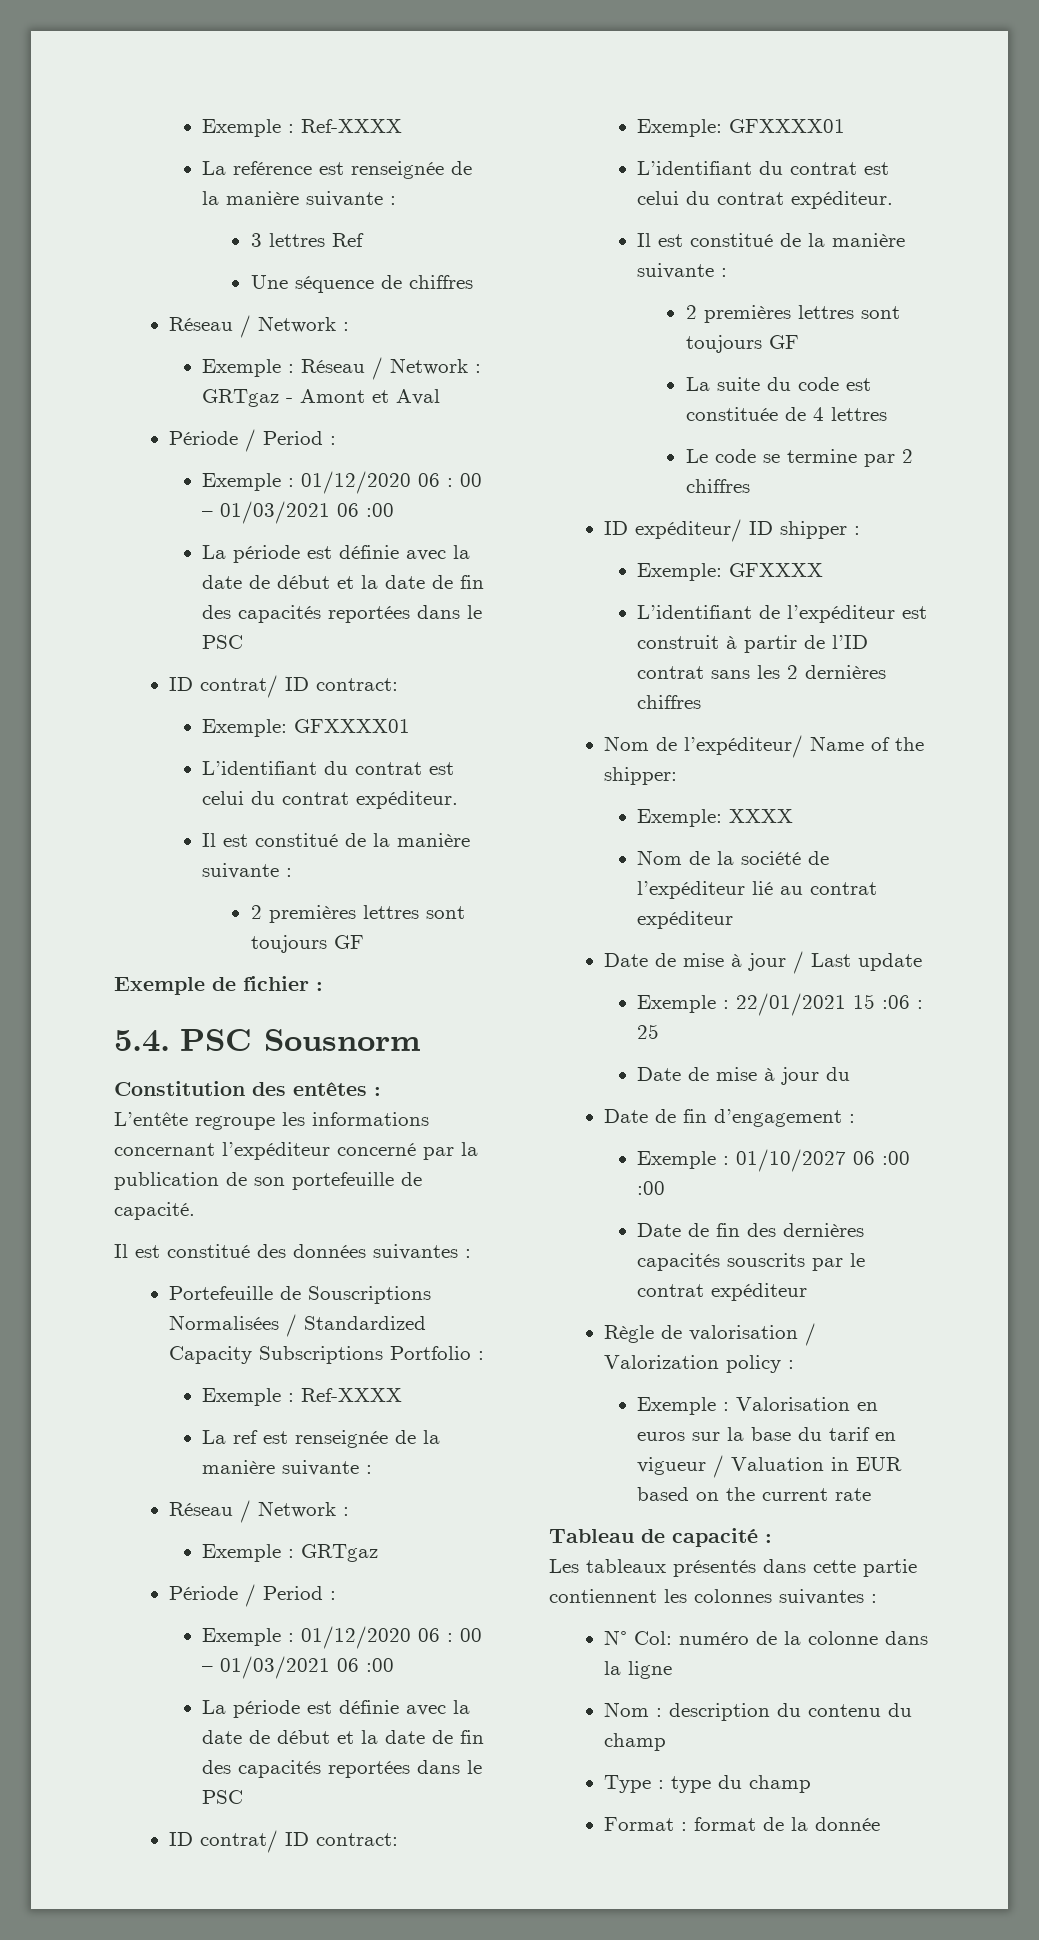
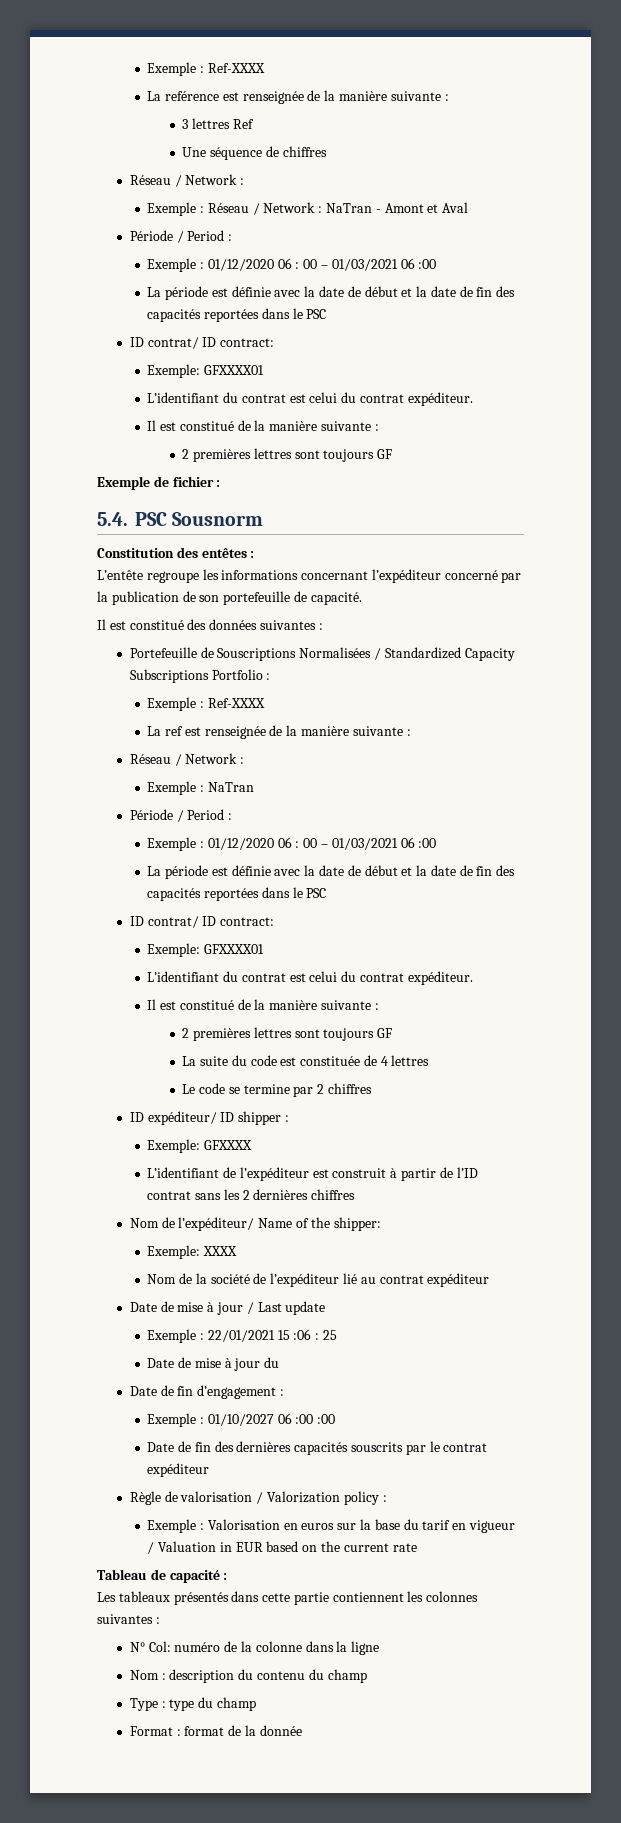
- Exemple : Réseau / Network : GRTgaz - Amont et Aval
+ Exemple : Réseau / Network : NaTran - Amont et Aval
- Exemple : GRTgaz
+ Exemple : NaTran

